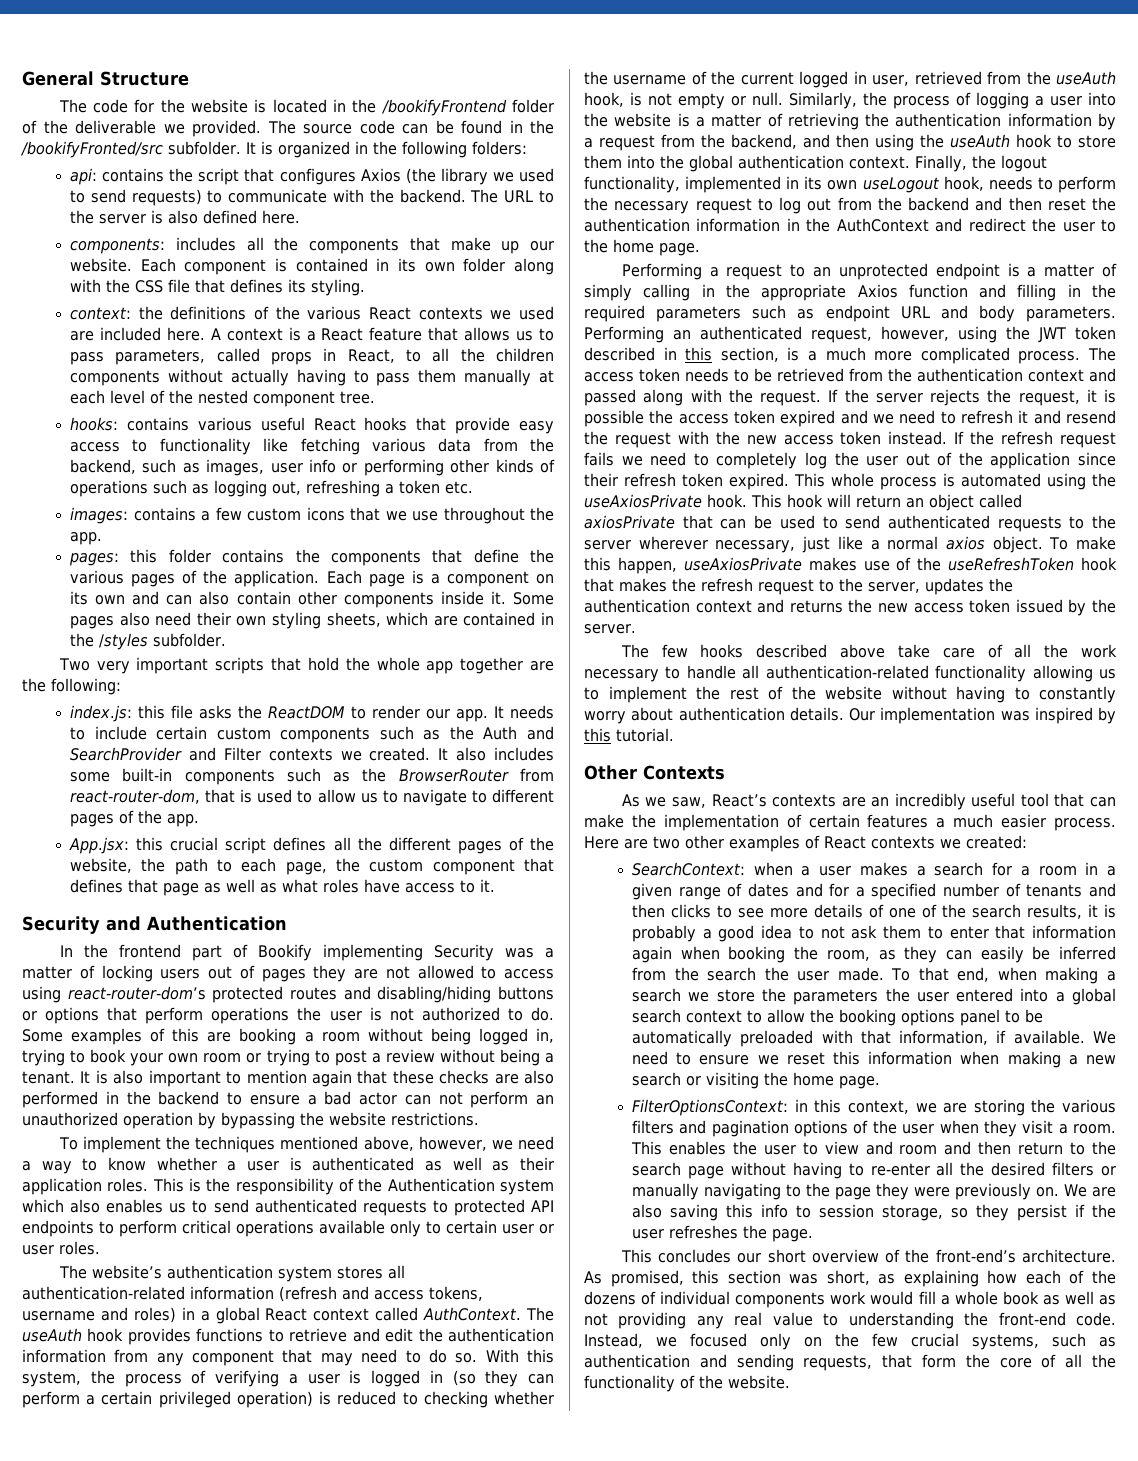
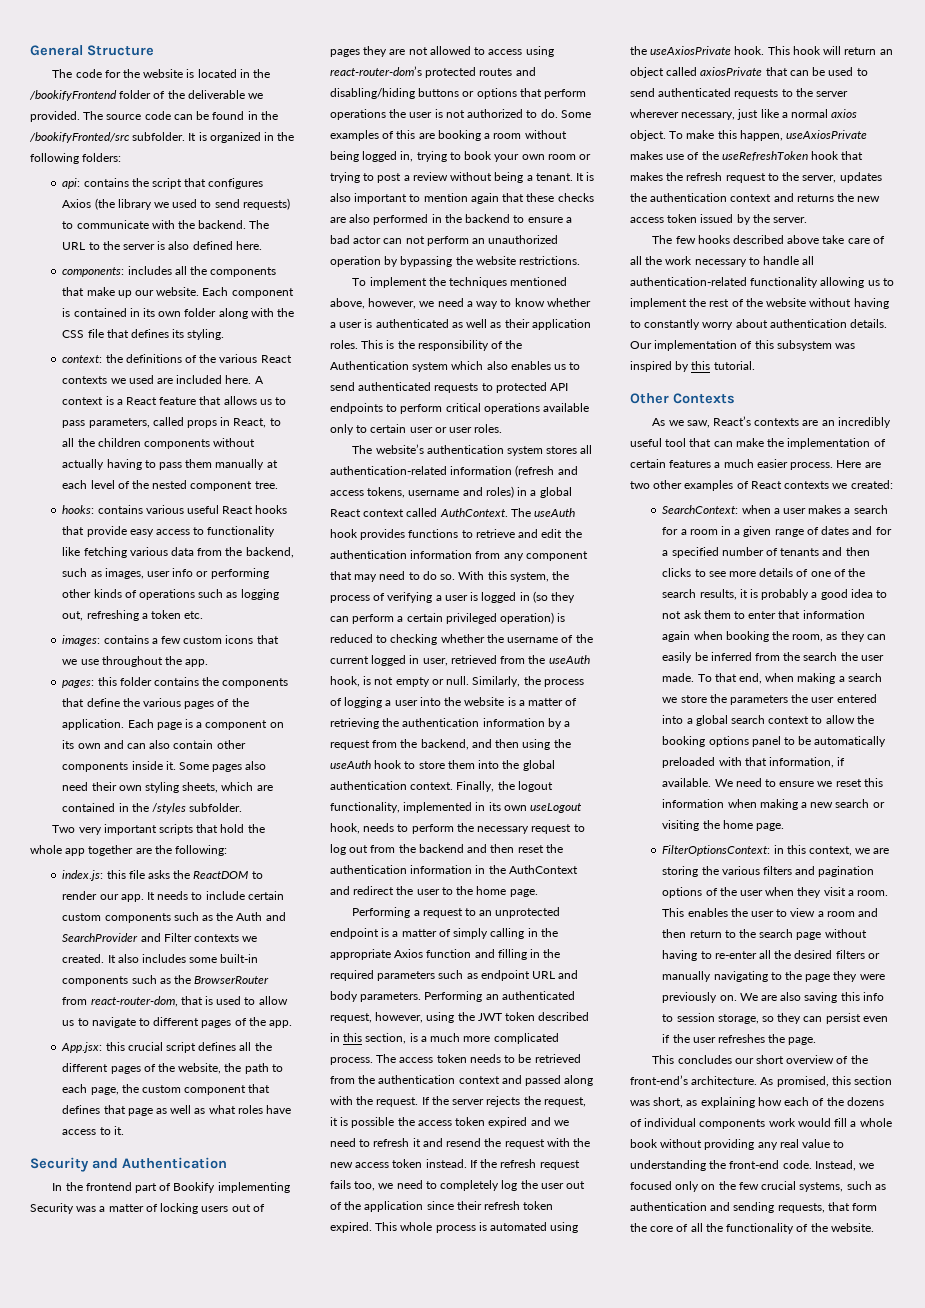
- If the refresh request fails we need to completely log the user out of the application since their refresh token expired.
+ If the refresh request fails too, we need to completely log the user out of the application since their refresh token expired.
- Our implementation was inspired by this tutorial.
+ Our implementation of this subsystem was inspired by this tutorial.
- This enables the user to view and room and then return to the search page without having to re-enter all the desired filters or manually navigating to the page they were previously on.
+ This enables the user to view a room and then return to the search page without having to re-enter all the desired filters or manually navigating to the page they were previously on.
- We are also saving this info to session storage, so they persist if the user refreshes the page.
+ We are also saving this info to session storage, so they can persist even if the user refreshes the page.
- As promised, this section was short, as explaining how each of the dozens of individual components work would fill a whole book as well as not providing any real value to understanding the front-end code.
+ As promised, this section was short, as explaining how each of the dozens of individual components work would fill a whole book without providing any real value to understanding the front-end code.

